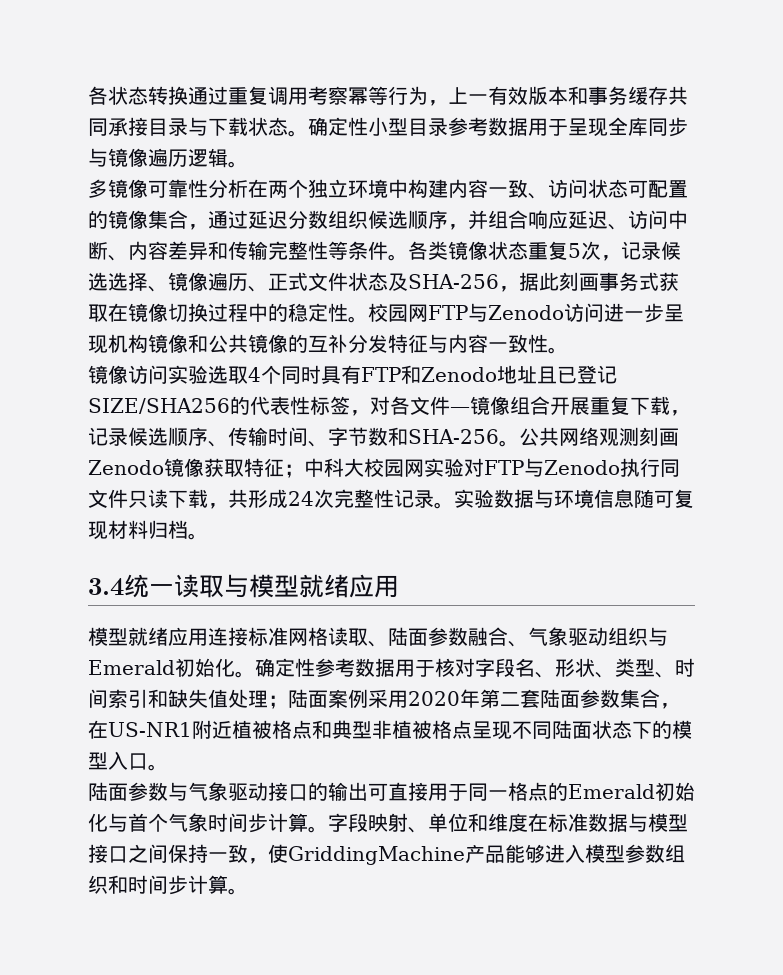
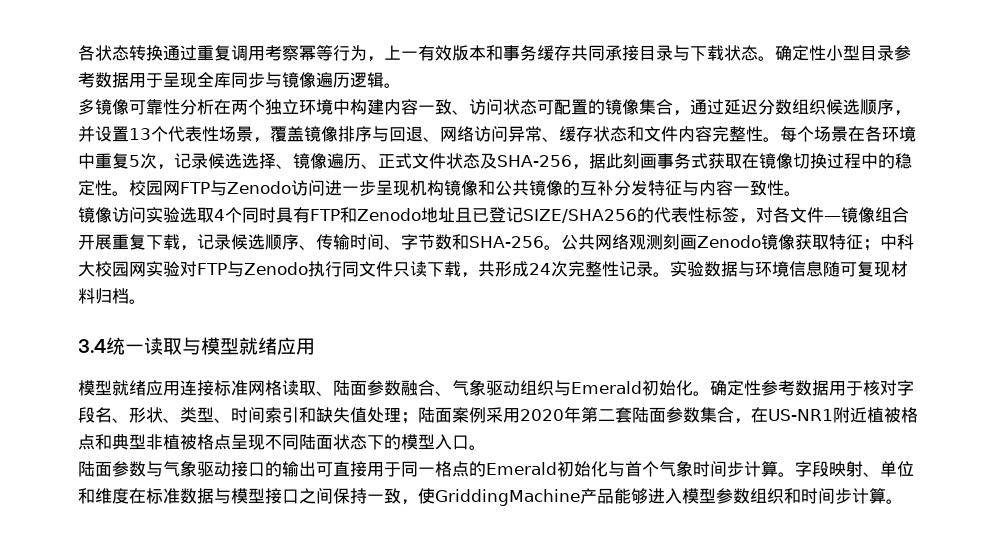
- 多镜像可靠性分析在两个独立环境中构建内容一致、访问状态可配置的镜像集合，通过延迟分数组织候选顺序，并组合响应延迟、访问中断、内容差异和传输完整性等条件。各类镜像状态重复5次，记录候选选择、镜像遍历、正式文件状态及SHA-256，据此刻画事务式获取在镜像切换过程中的稳定性。
+ 多镜像可靠性分析在两个独立环境中构建内容一致、访问状态可配置的镜像集合，通过延迟分数组织候选顺序，并设置13个代表性场景，覆盖镜像排序与回退、网络访问异常、缓存状态和文件内容完整性。每个场景在各环境中重复5次，记录候选选择、镜像遍历、正式文件状态及SHA-256，据此刻画事务式获取在镜像切换过程中的稳定性。

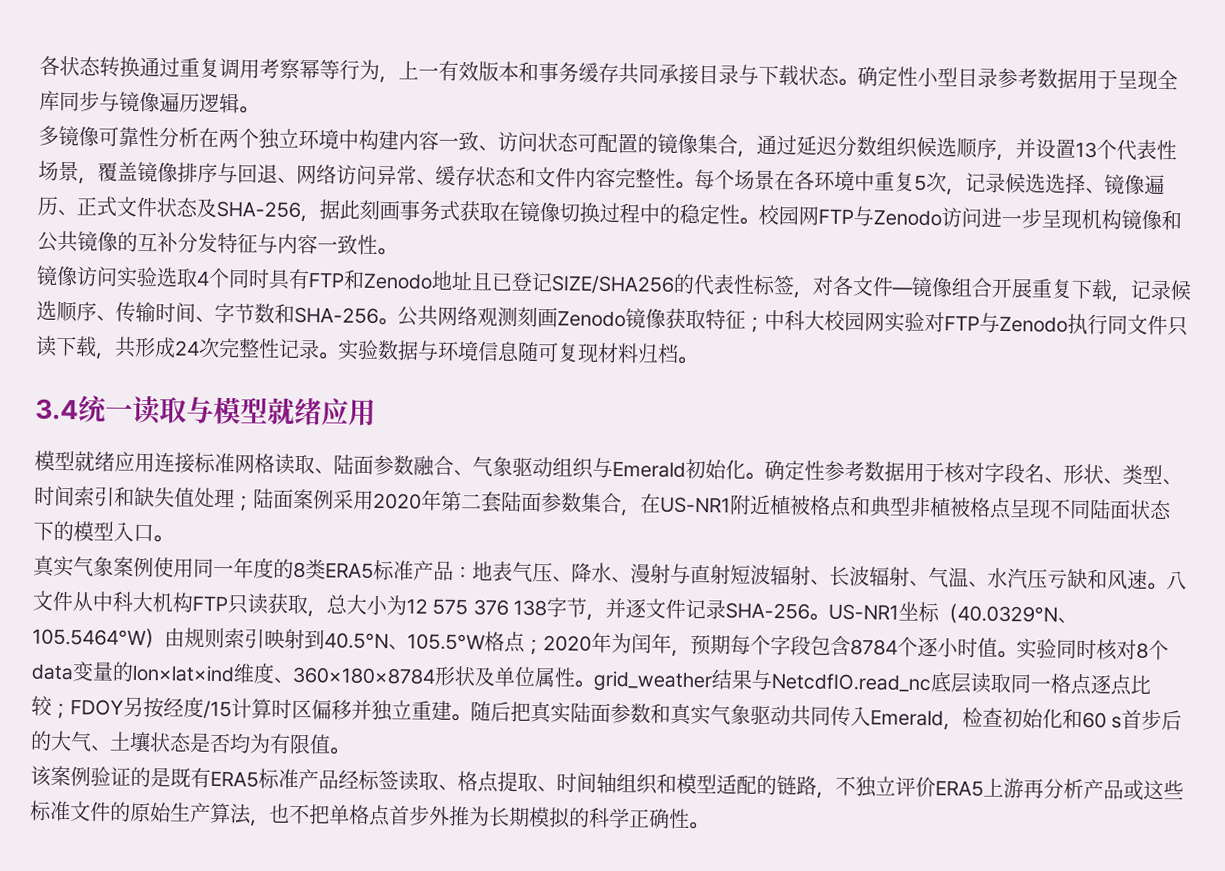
- 陆面参数与气象驱动接口的输出可直接用于同一格点的Emerald初始化与首个气象时间步计算。字段映射、单位和维度在标准数据与模型接口之间保持一致，使GriddingMachine产品能够进入模型参数组织和时间步计算。
+ 真实气象案例使用同一年度的8类ERA5标准产品：地表气压、降水、漫射与直射短波辐射、长波辐射、气温、水汽压亏缺和风速。八文件从中科大机构FTP只读获取，总大小为12 575 376 138字节，并逐文件记录SHA-256。US-NR1坐标（40.0329°N、105.5464°W）由规则索引映射到40.5°N、105.5°W格点；2020年为闰年，预期每个字段包含8784个逐小时值。实验同时核对8个data变量的lon×lat×ind维度、360×180×8784形状及单位属性。grid_weather结果与NetcdfIO.read_nc底层读取同一格点逐点比较；FDOY另按经度/15计算时区偏移并独立重建。随后把真实陆面参数和真实气象驱动共同传入Emerald，检查初始化和60 s首步后的大气、土壤状态是否均为有限值。
+ 该案例验证的是既有ERA5标准产品经标签读取、格点提取、时间轴组织和模型适配的链路，不独立评价ERA5上游再分析产品或这些标准文件的原始生产算法，也不把单格点首步外推为长期模拟的科学正确性。

